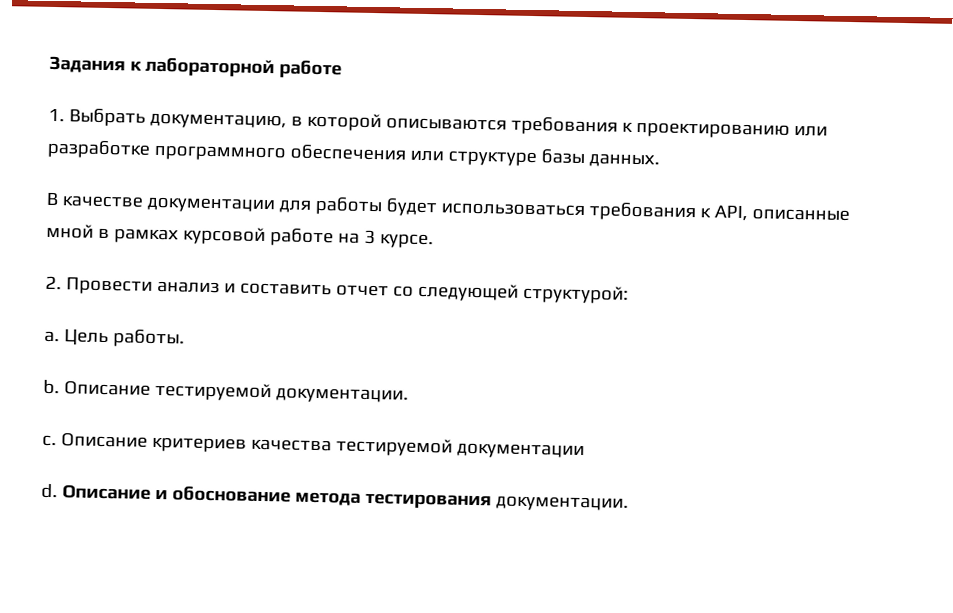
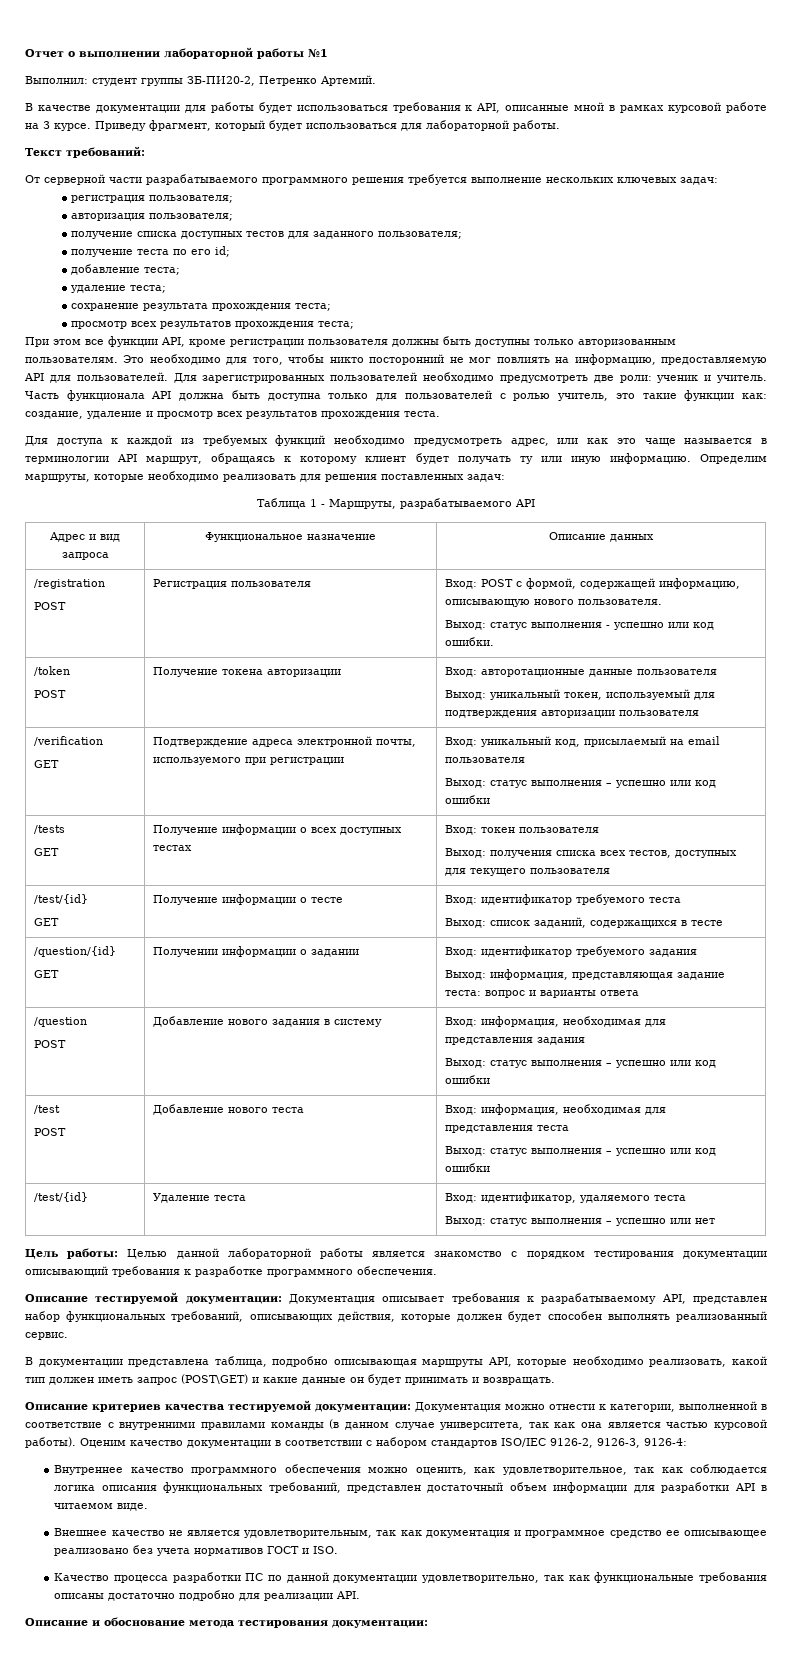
- Задания к лабораторной работе
- 1. Выбрать документацию, в которой описываются требования к проектированию или разработке программного обеспечения или структуре базы данных.
+ Отчет о выполнении лабораторной работы №1
+ Выполнил: студент группы ЗБ-ПИ20-2, Петренко Артемий.
- В качестве документации для работы будет использоваться требования к API, описанные мной в рамках курсовой работе на 3 курсе.
- 2. Провести анализ и составить отчет со следующей структурой:
- a. Цель работы.
- b. Описание тестируемой документации.
- c. Описание критериев качества тестируемой документации
- d. Описание и обоснование метода тестирования документации.
+ В качестве документации для работы будет использоваться требования к API, описанные мной в рамках курсовой работе на 3 курсе. Приведу фрагмент, который будет использоваться для лабораторной работы.
+ Текст требований:
+ От серверной части разрабатываемого программного решения требуется выполнение нескольких ключевых задач:
+ регистрация пользователя;
+ авторизация пользователя;
+ получение списка доступных тестов для заданного пользователя;
+ получение теста по его id;
+ добавление теста;
+ удаление теста;
+ сохранение результата прохождения теста;
+ просмотр всех результатов прохождения теста;
+ При этом все функции API, кроме регистрации пользователя должны быть доступны только авторизованным пользователям. Это необходимо для того, чтобы никто посторонний не мог повлиять на информацию, предоставляемую API для пользователей. Для зарегистрированных пользователей необходимо предусмотреть две роли: ученик и учитель. Часть функционала API должна быть доступна только для пользователей с ролью учитель, это такие функции как: создание, удаление и просмотр всех результатов прохождения теста.
+ Для доступа к каждой из требуемых функций необходимо предусмотреть адрес, или как это чаще называется в терминологии API маршрут, обращаясь к которому клиент будет получать ту или иную информацию. Определим маршруты, которые необходимо реализовать для решения поставленных задач:
+ Таблица 1 - Маршруты, разрабатываемого API
+ Адрес и вид запроса | Функциональное назначение | Описание данных
+ /registration
+ POST | Регистрация пользователя | Вход: POST с формой, содержащей информацию, описывающую нового пользователя.
+ Выход: статус выполнения - успешно или код ошибки.
+ /token
+ POST | Получение токена авторизации | Вход: авторотационные данные пользователя
+ Выход: уникальный токен, используемый для подтверждения авторизации пользователя
+ /verification
+ GET | Подтверждение адреса электронной почты, используемого при регистрации | Вход: уникальный код, присылаемый на email пользователя
+ Выход: статус выполнения – успешно или код ошибки
+ /tests
+ GET | Получение информации о всех доступных тестах | Вход: токен пользователя
+ Выход: получения списка всех тестов, доступных для текущего пользователя
+ /test/{id}
+ GET | Получение информации о тесте | Вход: идентификатор требуемого теста
+ Выход: список заданий, содержащихся в тесте
+ /question/{id}
+ GET | Получении информации о задании | Вход: идентификатор требуемого задания
+ Выход: информация, представляющая задание теста: вопрос и варианты ответа
+ /question
+ POST | Добавление нового задания в систему | Вход: информация, необходимая для представления задания
+ Выход: статус выполнения – успешно или код ошибки
+ /test
+ POST | Добавление нового теста | Вход: информация, необходимая для представления теста
+ Выход: статус выполнения – успешно или код ошибки
+ /test/{id} | Удаление теста | Вход: идентификатор, удаляемого теста
+ Выход: статус выполнения – успешно или нет
+ Цель работы: Целью данной лабораторной работы является знакомство с порядком тестирования документации описывающий требования к разработке программного обеспечения.
+ Описание тестируемой документации: Документация описывает требования к разрабатываемому API, представлен набор функциональных требований, описывающих действия, которые должен будет способен выполнять реализованный сервис.
+ В документации представлена таблица, подробно описывающая маршруты API, которые необходимо реализовать, какой тип должен иметь запрос (POST\GET) и какие данные он будет принимать и возвращать.
+ Описание критериев качества тестируемой документации: Документация можно отнести к категории, выполненной в соответствие с внутренними правилами команды (в данном случае университета, так как она является частью курсовой работы). Оценим качество документации в соответствии с набором стандартов ISO/IEC 9126-2, 9126-3, 9126-4:
+ Внутреннее качество программного обеспечения можно оценить, как удовлетворительное, так как соблюдается логика описания функциональных требований, представлен достаточный объем информации для разработки API в читаемом виде.
+ Внешнее качество не является удовлетворительным, так как документация и программное средство ее описывающее реализовано без учета нормативов ГОСТ и ISO.
+ Качество процесса разработки ПС по данной документации удовлетворительно, так как функциональные требования описаны достаточно подробно для реализации API.
+ Описание и обоснование метода тестирования документации:

